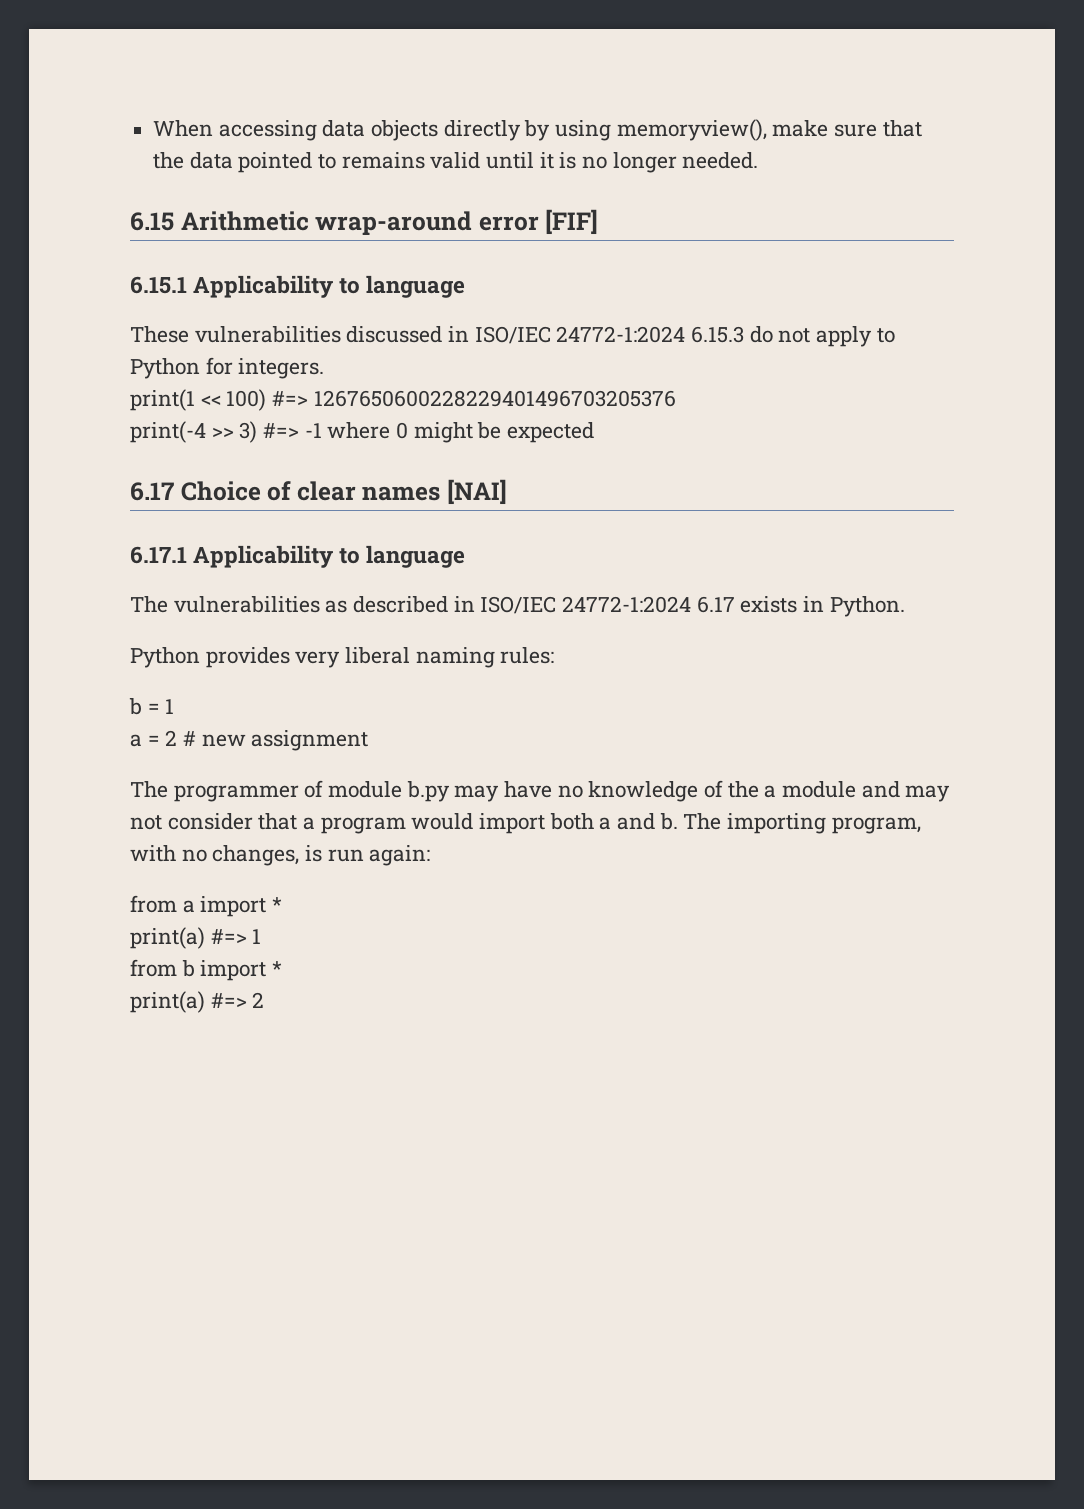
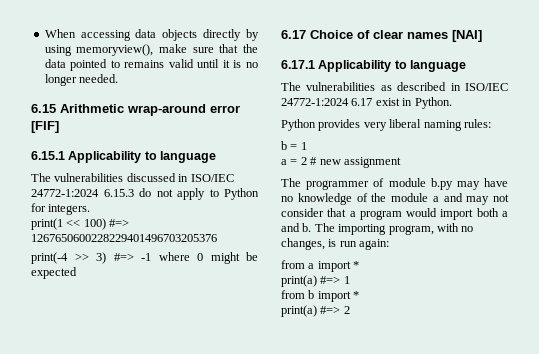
- These vulnerabilities discussed in ISO/IEC 24772-1:2024 6.15.3 do not apply to Python for integers.
+ The vulnerabilities discussed in ISO/IEC 24772-1:2024 6.15.3 do not apply to Python for integers.
- The vulnerabilities as described in ISO/IEC 24772-1:2024 6.17 exists in Python.
+ The vulnerabilities as described in ISO/IEC 24772-1:2024 6.17 exist in Python.
- The programmer of module b.py may have no knowledge of the a module and may not consider that a program would import both a and b.
+ The programmer of module b.py may have no knowledge of the module a and may not consider that a program would import both a and b.

